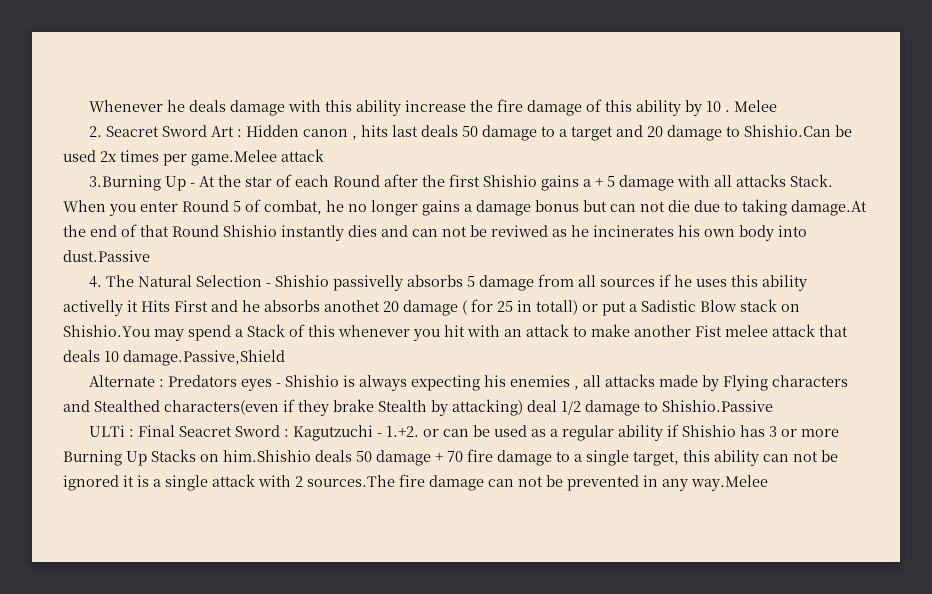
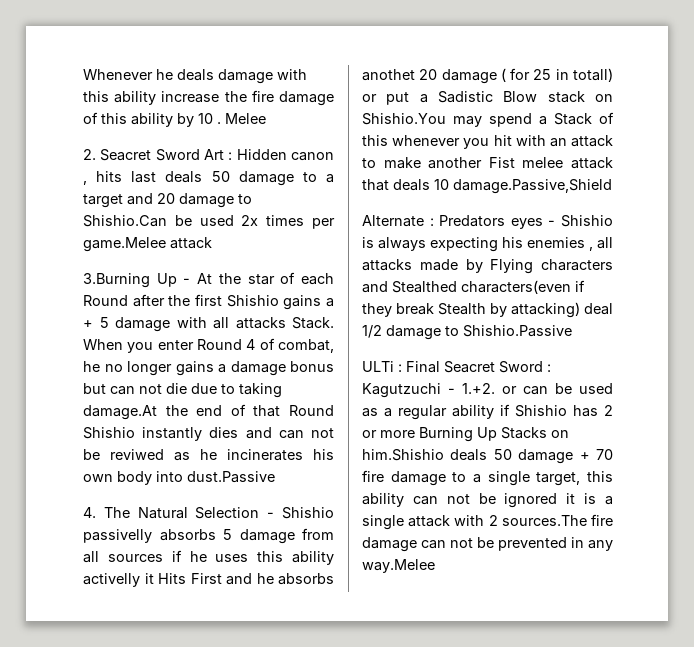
- When you enter Round 5 of combat, he no longer gains a damage bonus but can not die due to taking damage.At the end of that Round Shishio instantly dies and can not be reviwed as he incinerates his own body into dust.Passive
+ When you enter Round 4 of combat, he no longer gains a damage bonus but can not die due to taking damage.At the end of that Round Shishio instantly dies and can not be reviwed as he incinerates his own body into dust.Passive
- Alternate : Predators eyes - Shishio is always expecting his enemies , all attacks made by Flying characters and Stealthed characters(even if they brake Stealth by attacking) deal 1/2 damage to Shishio.Passive
+ Alternate : Predators eyes - Shishio is always expecting his enemies , all attacks made by Flying characters and Stealthed characters(even if they break Stealth by attacking) deal 1/2 damage to Shishio.Passive
- Kagutzuchi - 1.+2. or can be used as a regular ability if Shishio has 3 or more Burning Up Stacks on him.Shishio deals 50 damage + 70 fire damage to a single target, this ability can not be ignored it is a single attack with 2 sources.The fire damage can not be prevented in any way.Melee
+ Kagutzuchi - 1.+2. or can be used as a regular ability if Shishio has 2 or more Burning Up Stacks on him.Shishio deals 50 damage + 70 fire damage to a single target, this ability can not be ignored it is a single attack with 2 sources.The fire damage can not be prevented in any way.Melee

